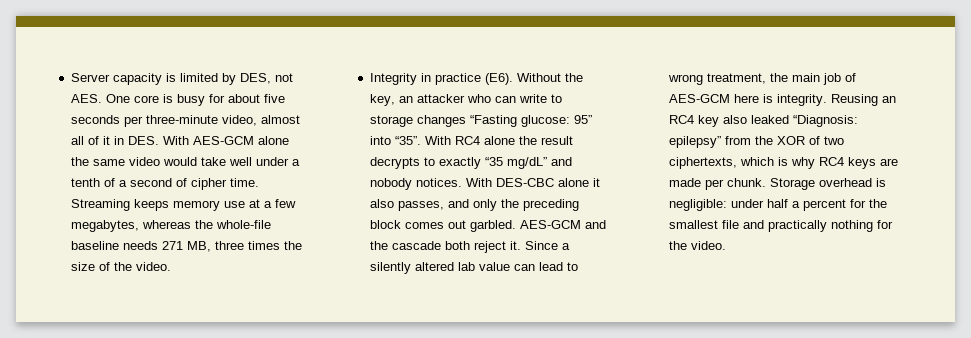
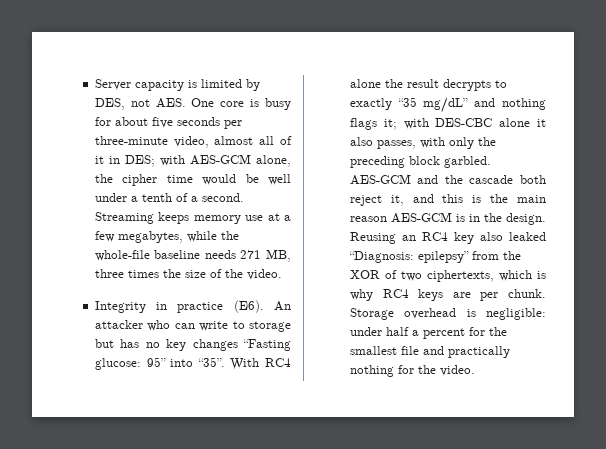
- Server capacity is limited by DES, not AES. One core is busy for about five seconds per three-minute video, almost all of it in DES. With AES-GCM alone the same video would take well under a tenth of a second of cipher time.
+ Server capacity is limited by DES, not AES. One core is busy for about five seconds per three-minute video, almost all of it in DES; with AES-GCM alone, the cipher time would be well under a tenth of a second.
- Streaming keeps memory use at a few megabytes, whereas the whole-file baseline needs 271 MB, three times the size of the video.
+ Streaming keeps memory use at a few megabytes, while the whole-file baseline needs 271 MB, three times the size of the video.
- Integrity in practice (E6). Without the key, an attacker who can write to storage changes “Fasting glucose: 95” into “35”.
+ Integrity in practice (E6). An attacker who can write to storage but has no key changes “Fasting glucose: 95” into “35”.
- With RC4 alone the result decrypts to exactly “35 mg/dL” and nobody notices. With DES-CBC alone it also passes, and only the preceding block comes out garbled.
+ With RC4 alone the result decrypts to exactly “35 mg/dL” and nothing flags it; with DES-CBC alone it also passes, with only the preceding block garbled.
- AES-GCM and the cascade both reject it. Since a silently altered lab value can lead to wrong treatment, the main job of AES-GCM here is integrity.
+ AES-GCM and the cascade both reject it, and this is the main reason AES-GCM is in the design.
- Reusing an RC4 key also leaked “Diagnosis: epilepsy” from the XOR of two ciphertexts, which is why RC4 keys are made per chunk.
+ Reusing an RC4 key also leaked “Diagnosis: epilepsy” from the XOR of two ciphertexts, which is why RC4 keys are per chunk.

